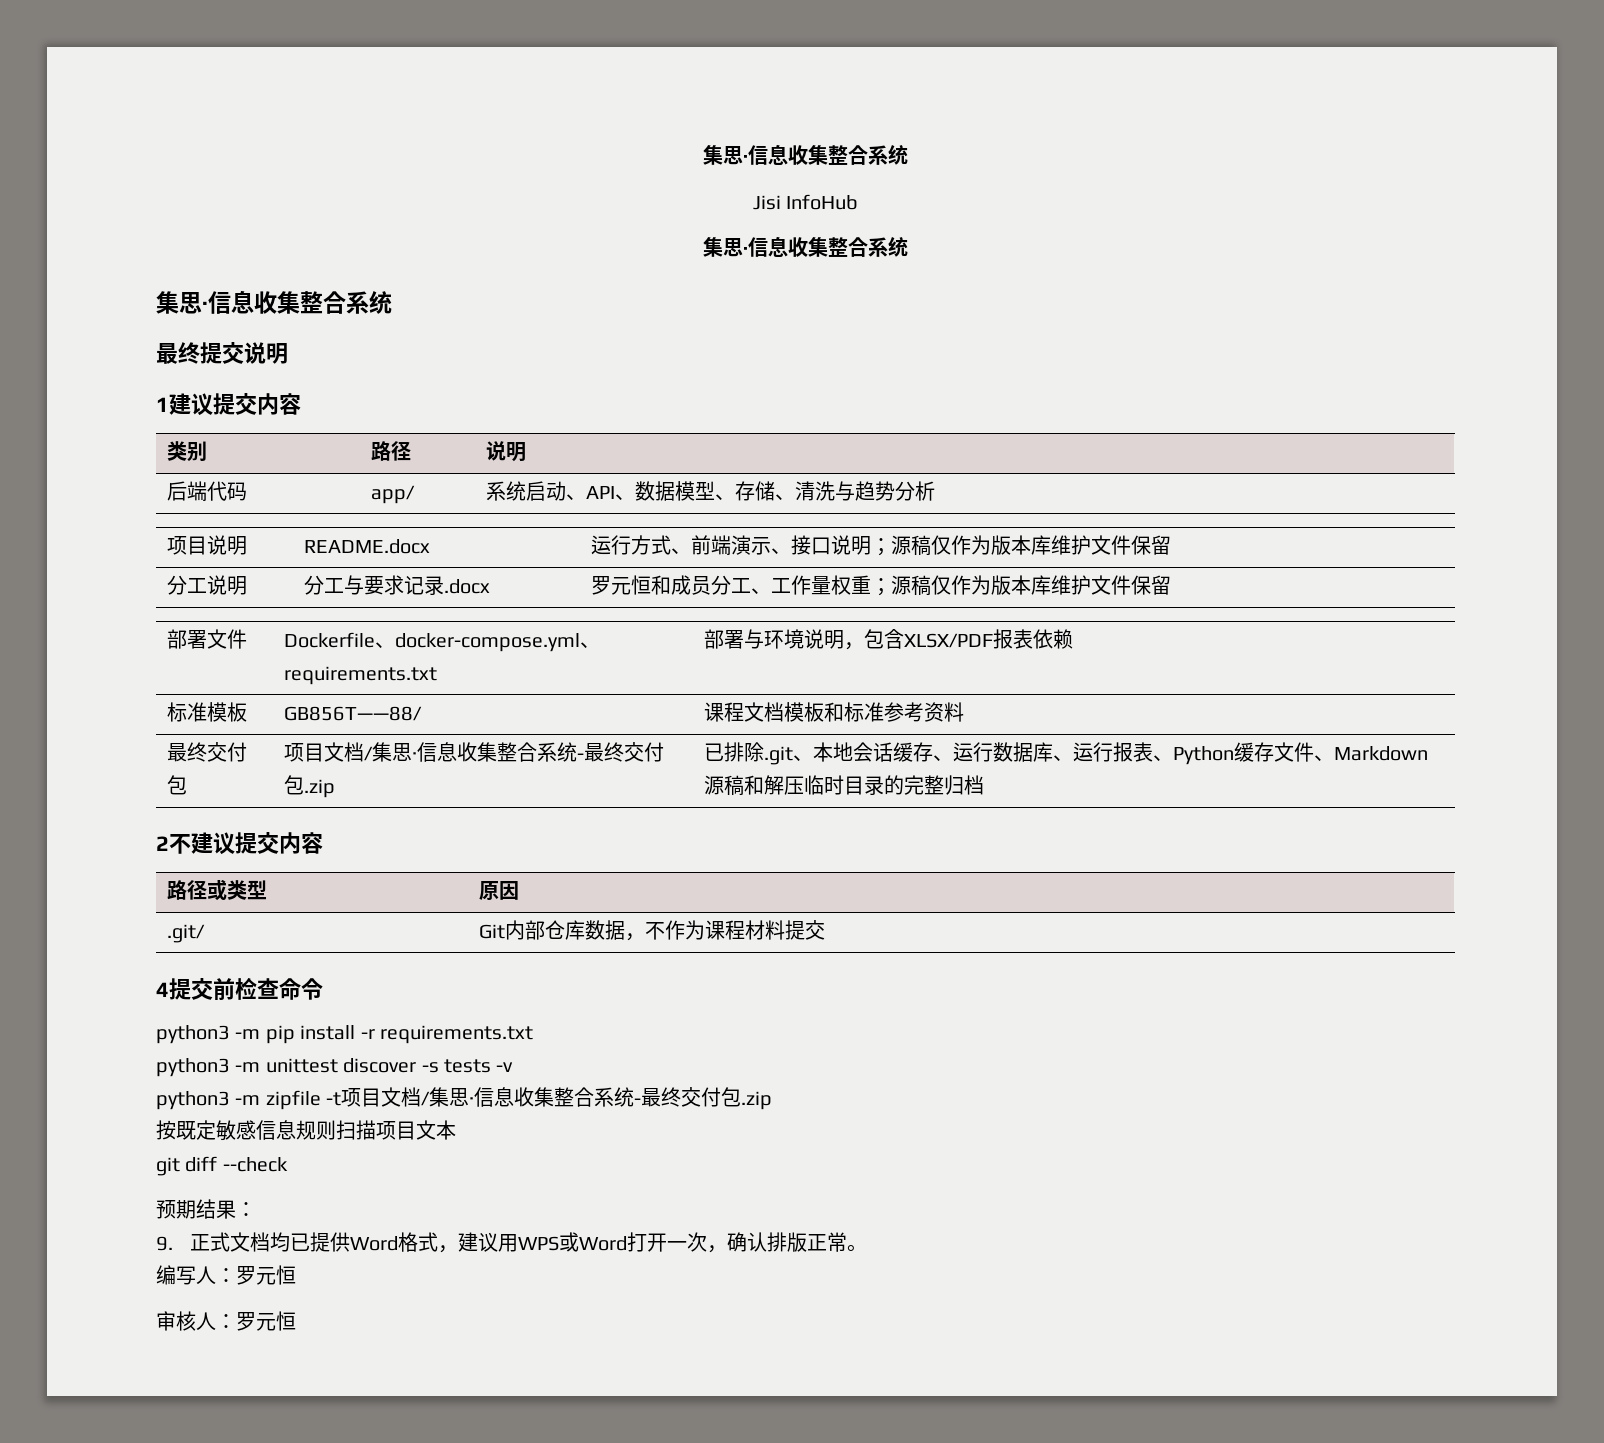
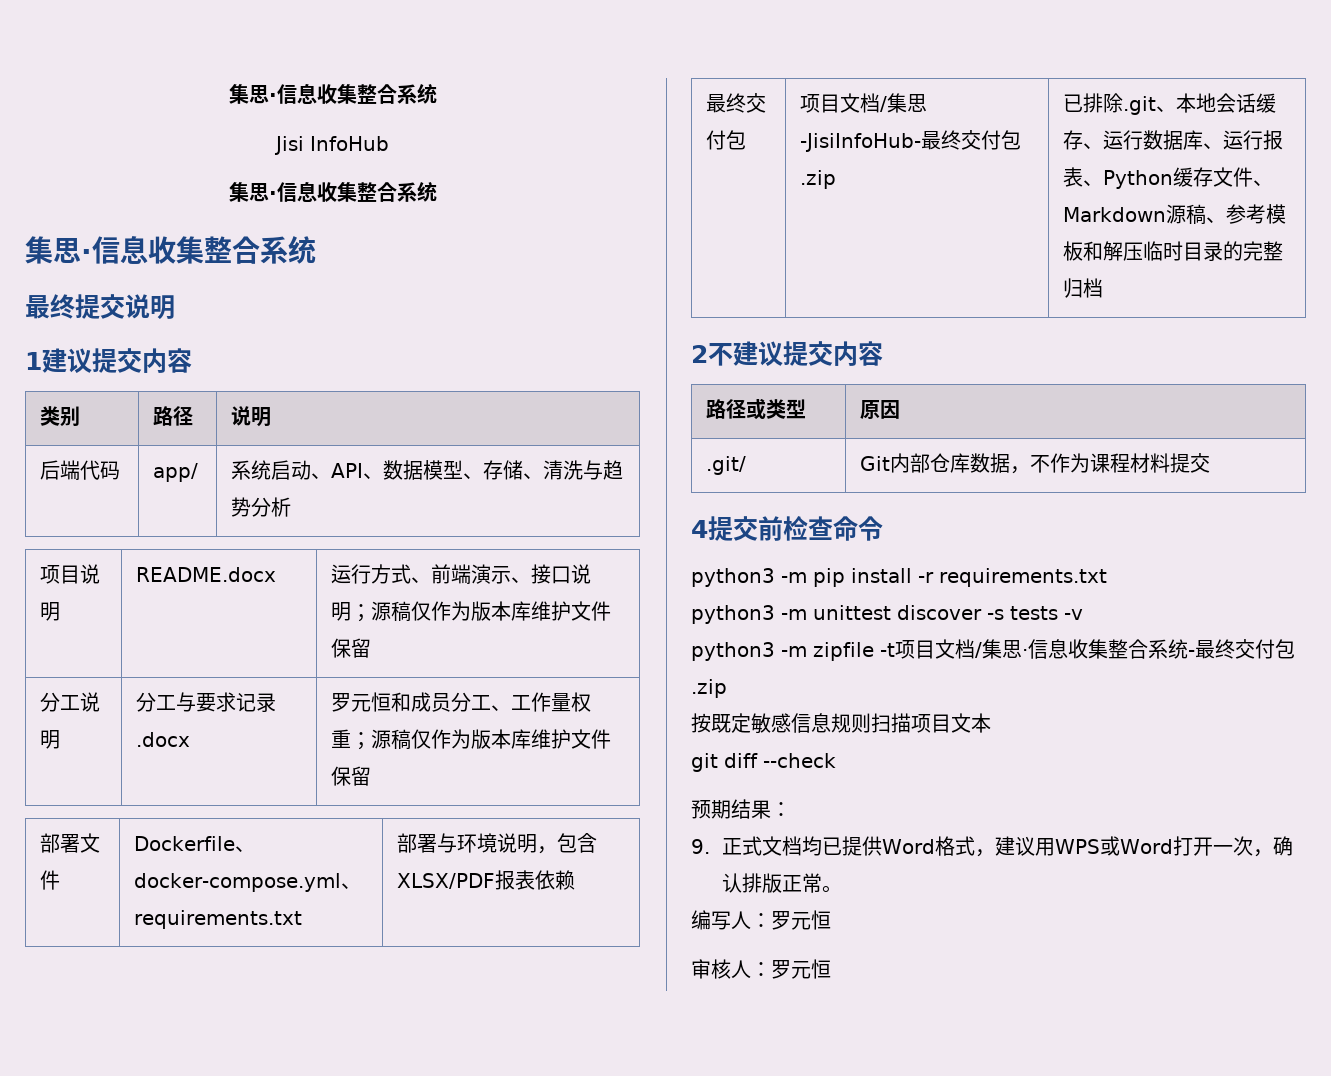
- 标准模板 | GB856T——88/ | 课程文档模板和标准参考资料
- 最终交付包 | 项目文档/集思·信息收集整合系统-最终交付包.zip | 已排除.git、本地会话缓存、运行数据库、运行报表、Python缓存文件、Markdown源稿和解压临时目录的完整归档
+ 最终交付包 | 项目文档/集思-JisiInfoHub-最终交付包.zip | 已排除.git、本地会话缓存、运行数据库、运行报表、Python缓存文件、Markdown源稿、参考模板和解压临时目录的完整归档

